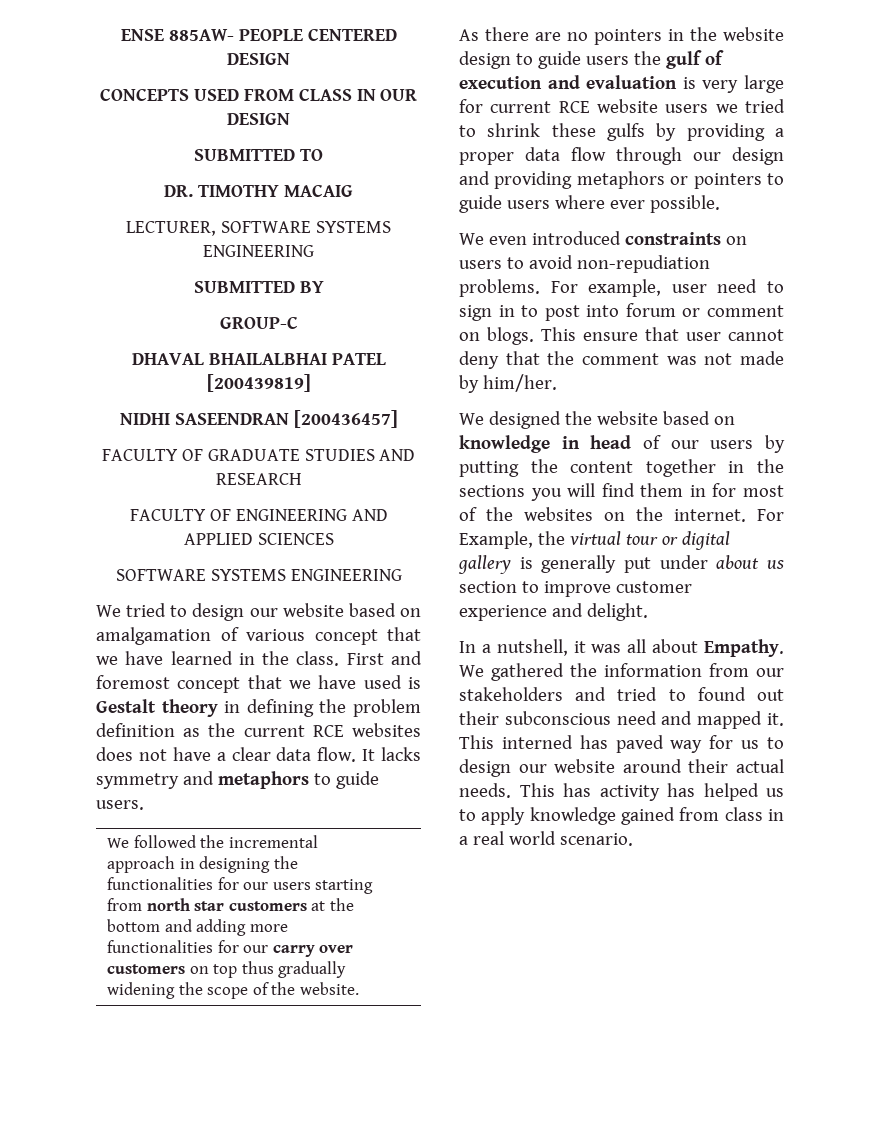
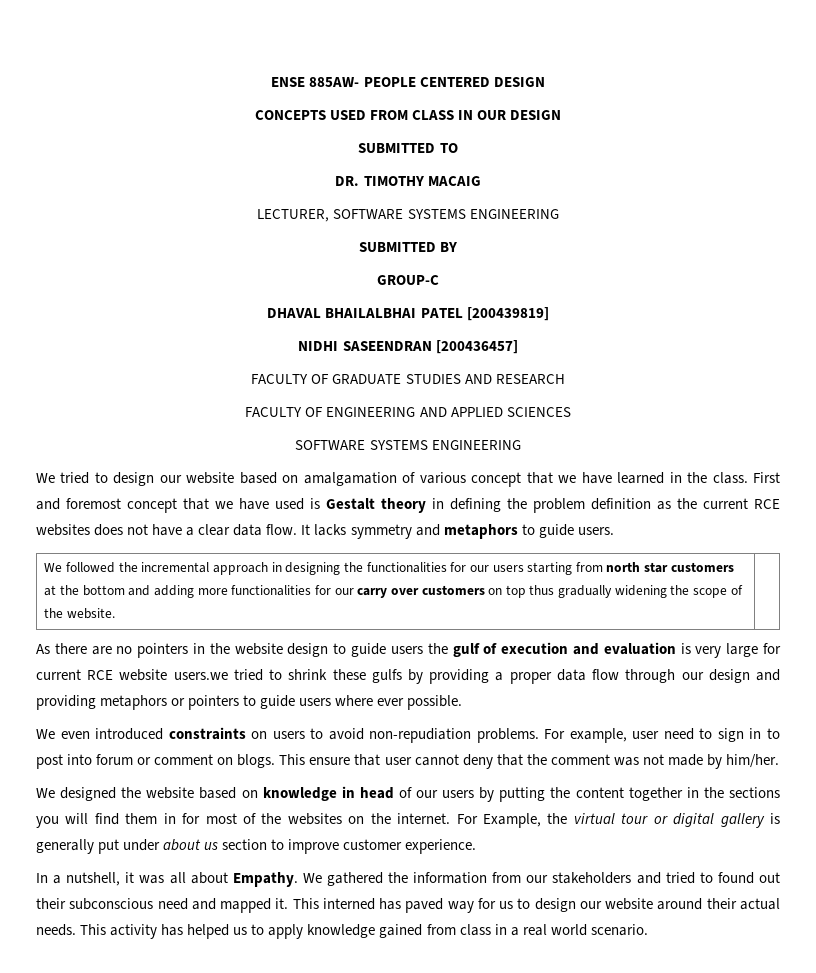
- As there are no pointers in the website design to guide users the gulf of execution and evaluation is very large for current RCE website users we tried to shrink these gulfs by providing a proper data flow through our design and providing metaphors or pointers to guide users where ever possible.
+ As there are no pointers in the website design to guide users the gulf of execution and evaluation is very large for current RCE website users.we tried to shrink these gulfs by providing a proper data flow through our design and providing metaphors or pointers to guide users where ever possible.
- For Example, the virtual tour or digital gallery is generally put under about us section to improve customer experience and delight.
+ For Example, the virtual tour or digital gallery is generally put under about us section to improve customer experience.
- This has activity has helped us to apply knowledge gained from class in a real world scenario.
+ This activity has helped us to apply knowledge gained from class in a real world scenario.

